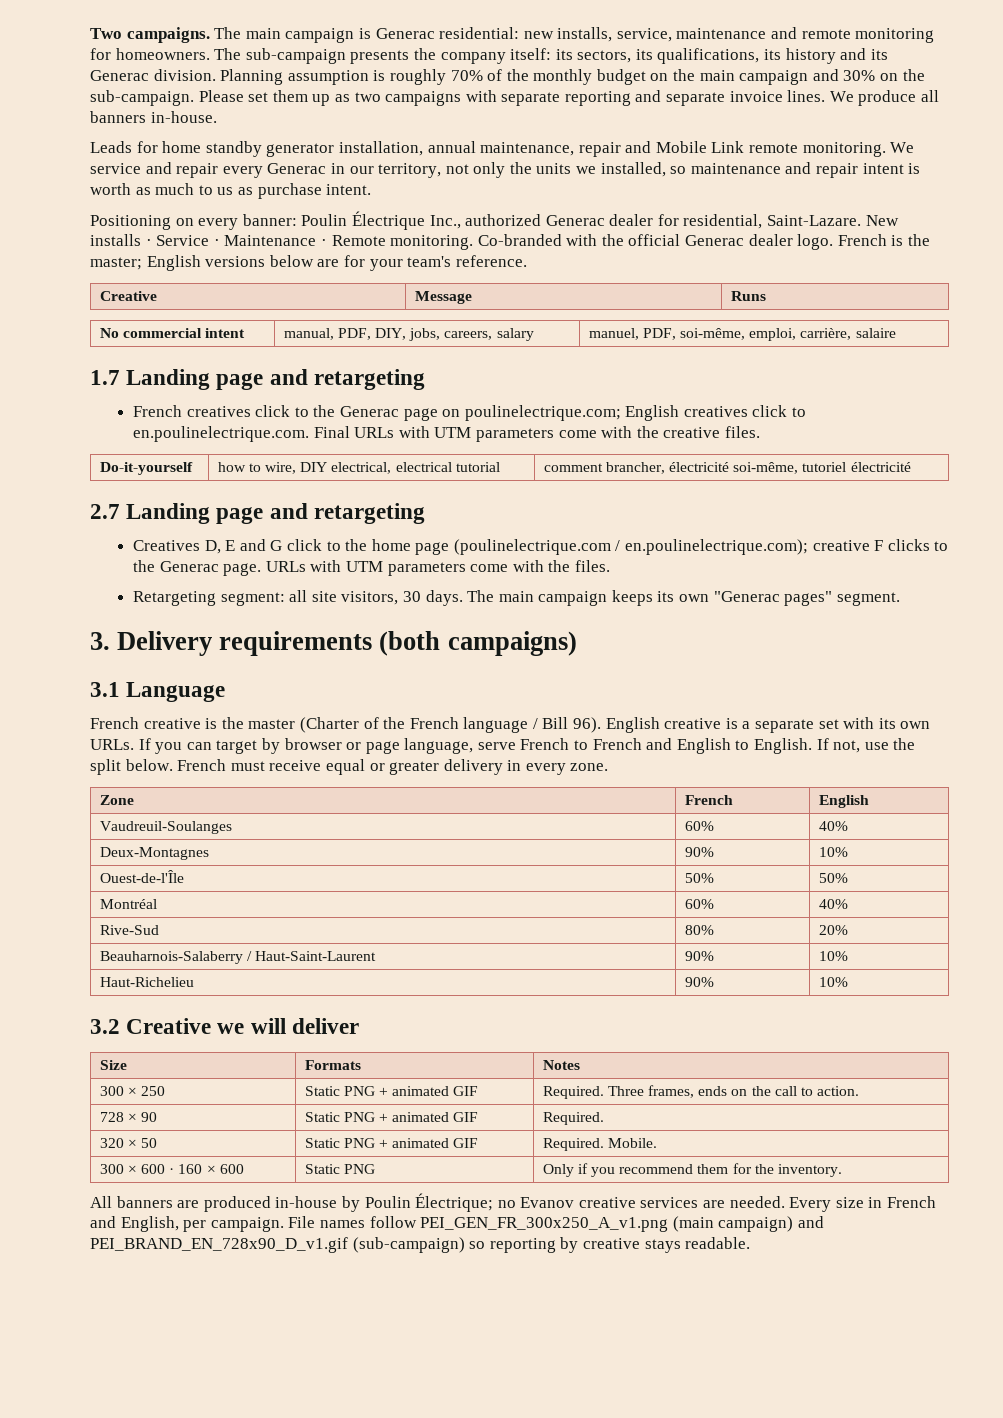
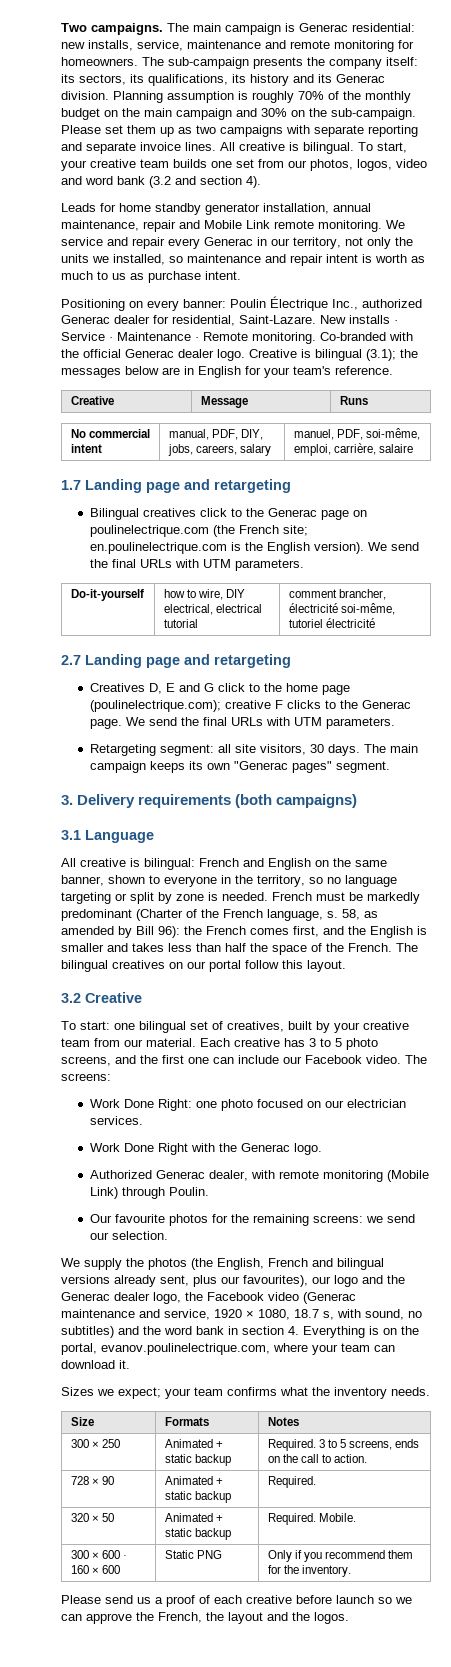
- We produce all banners in-house.
+ All creative is bilingual. To start, your creative team builds one set from our photos, logos, video and word bank (3.2 and section 4).
- French is the master; English versions below are for your team's reference.
+ Creative is bilingual (3.1); the messages below are in English for your team's reference.
- French creatives click to the Generac page on poulinelectrique.com; English creatives click to en.poulinelectrique.com. Final URLs with UTM parameters come with the creative files.
+ Bilingual creatives click to the Generac page on poulinelectrique.com (the French site; en.poulinelectrique.com is the English version). We send the final URLs with UTM parameters.
- Creatives D, E and G click to the home page (poulinelectrique.com / en.poulinelectrique.com); creative F clicks to the Generac page. URLs with UTM parameters come with the files.
+ Creatives D, E and G click to the home page (poulinelectrique.com); creative F clicks to the Generac page. We send the final URLs with UTM parameters.
- French creative is the master (Charter of the French language / Bill 96). English creative is a separate set with its own URLs. If you can target by browser or page language, serve French to French and English to English. If not, use the split below. French must receive equal or greater delivery in every zone.
- Zone | French | English
- Vaudreuil-Soulanges | 60% | 40%
- Deux-Montagnes | 90% | 10%
- Ouest-de-l'Île | 50% | 50%
- Montréal | 60% | 40%
- Rive-Sud | 80% | 20%
- Beauharnois-Salaberry / Haut-Saint-Laurent | 90% | 10%
- Haut-Richelieu | 90% | 10%
- 3.2 Creative we will deliver
+ All creative is bilingual: French and English on the same banner, shown to everyone in the territory, so no language targeting or split by zone is needed. French must be markedly predominant (Charter of the French language, s. 58, as amended by Bill 96): the French comes first, and the English is smaller and takes less than half the space of the French. The bilingual creatives on our portal follow this layout.
+ 3.2 Creative
+ To start: one bilingual set of creatives, built by your creative team from our material. Each creative has 3 to 5 photo screens, and the first one can include our Facebook video. The screens:
+ Work Done Right: one photo focused on our electrician services.
+ Work Done Right with the Generac logo.
+ Authorized Generac dealer, with remote monitoring (Mobile Link) through Poulin.
+ Our favourite photos for the remaining screens: we send our selection.
+ We supply the photos (the English, French and bilingual versions already sent, plus our favourites), our logo and the Generac dealer logo, the Facebook video (Generac maintenance and service, 1920 × 1080, 18.7 s, with sound, no subtitles) and the word bank in section 4. Everything is on the portal, evanov.poulinelectrique.com, where your team can download it.
+ Sizes we expect; your team confirms what the inventory needs.
- 300 × 250 | Static PNG + animated GIF | Required. Three frames, ends on the call to action.
+ 300 × 250 | Animated + static backup | Required. 3 to 5 screens, ends on the call to action.
- 728 × 90 | Static PNG + animated GIF | Required.
+ 728 × 90 | Animated + static backup | Required.
- 320 × 50 | Static PNG + animated GIF | Required. Mobile.
+ 320 × 50 | Animated + static backup | Required. Mobile.
- All banners are produced in-house by Poulin Électrique; no Evanov creative services are needed. Every size in French and English, per campaign. File names follow PEI_GEN_FR_300x250_A_v1.png (main campaign) and PEI_BRAND_EN_728x90_D_v1.gif (sub-campaign) so reporting by creative stays readable.
+ Please send us a proof of each creative before launch so we can approve the French, the layout and the logos.

